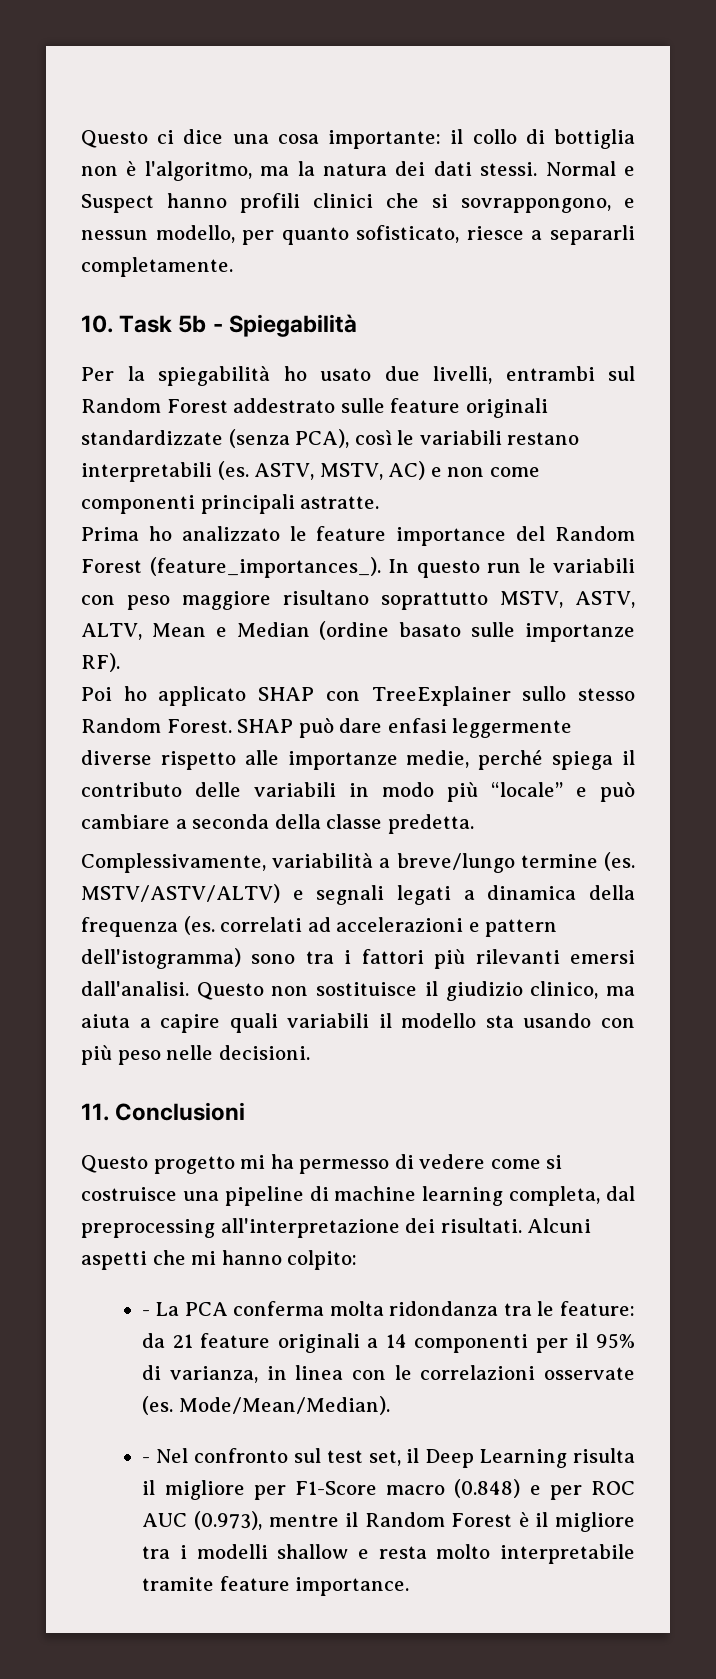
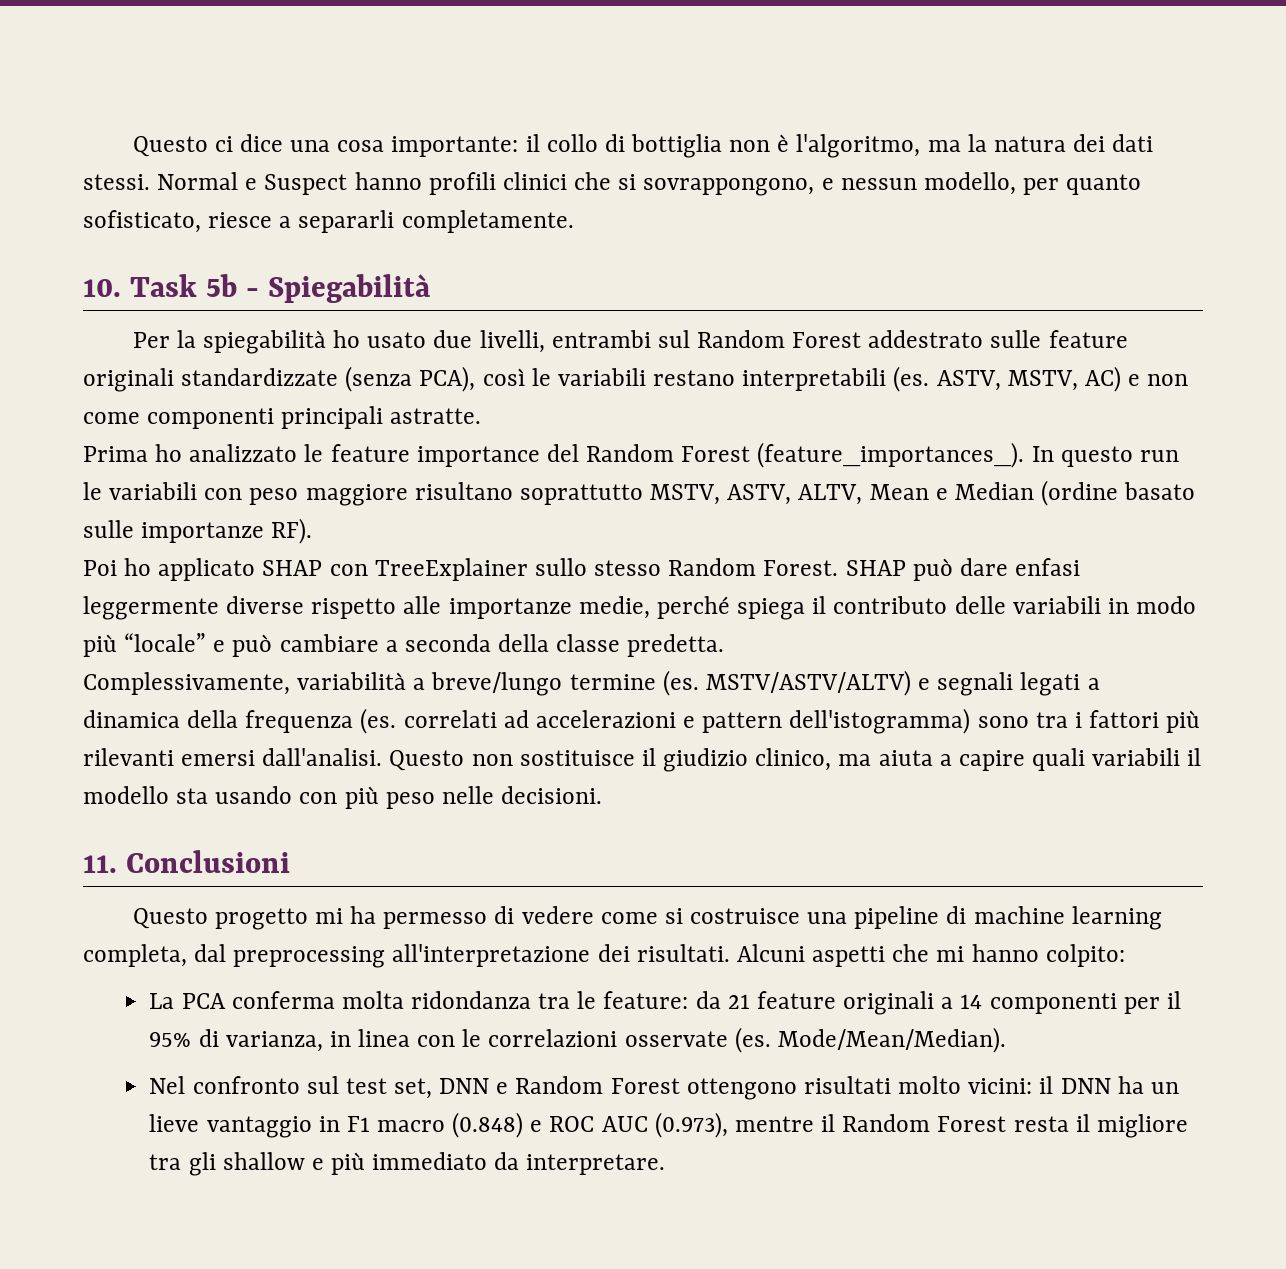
- - La PCA conferma molta ridondanza tra le feature: da 21 feature originali a 14 componenti per il 95% di varianza, in linea con le correlazioni osservate (es.
+ La PCA conferma molta ridondanza tra le feature: da 21 feature originali a 14 componenti per il 95% di varianza, in linea con le correlazioni osservate (es.
- - Nel confronto sul test set, il Deep Learning risulta il migliore per F1-Score macro (0.848) e per ROC AUC (0.973), mentre il Random Forest è il migliore tra i modelli shallow e resta molto interpretabile tramite feature importance.
+ Nel confronto sul test set, DNN e Random Forest ottengono risultati molto vicini: il DNN ha un lieve vantaggio in F1 macro (0.848) e ROC AUC (0.973), mentre il Random Forest resta il migliore tra gli shallow e più immediato da interpretare.

